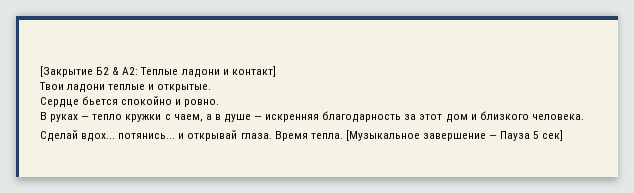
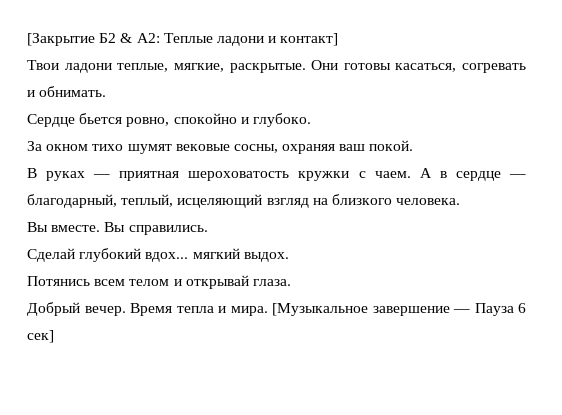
- Твои ладони теплые и открытые.
+ Твои ладони теплые, мягкие, раскрытые. Они готовы касаться, согревать и обнимать.
- Сердце бьется спокойно и ровно.
- В руках — тепло кружки с чаем, а в душе — искренняя благодарность за этот дом и близкого человека.
- Сделай вдох... потянись... и открывай глаза. Время тепла.
+ Сердце бьется ровно, спокойно и глубоко.
+ За окном тихо шумят вековые сосны, охраняя ваш покой.
+ В руках — приятная шероховатость кружки с чаем. А в сердце — благодарный, теплый, исцеляющий взгляд на близкого человека.
+ Вы вместе. Вы справились.
+ Сделай глубокий вдох... мягкий выдох.
+ Потянись всем телом и открывай глаза.
+ Добрый вечер. Время тепла и мира.
- [Музыкальное завершение — Пауза 5 сек]
+ [Музыкальное завершение — Пауза 6 сек]

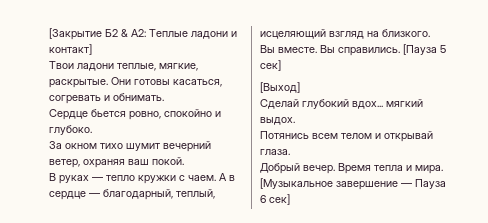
- За окном тихо шумят вековые сосны, охраняя ваш покой.
+ За окном тихо шумит вечерний ветер, охраняя ваш покой.
- В руках — приятная шероховатость кружки с чаем.
+ В руках — тепло кружки с чаем.
- А в сердце — благодарный, теплый, исцеляющий взгляд на близкого человека.
+ А в сердце — благодарный, теплый, исцеляющий взгляд на близкого.
+ [Пауза 5 сек]
+ [Выход]

